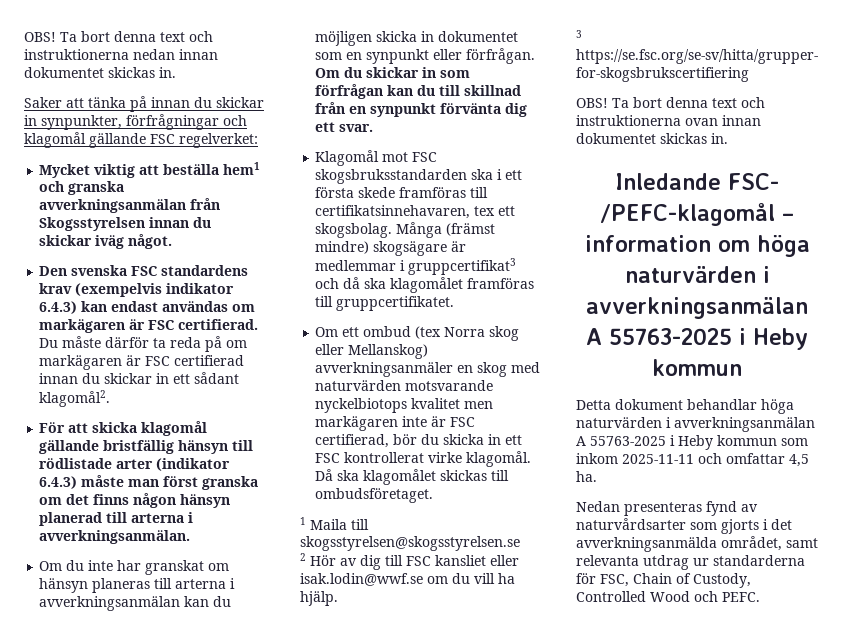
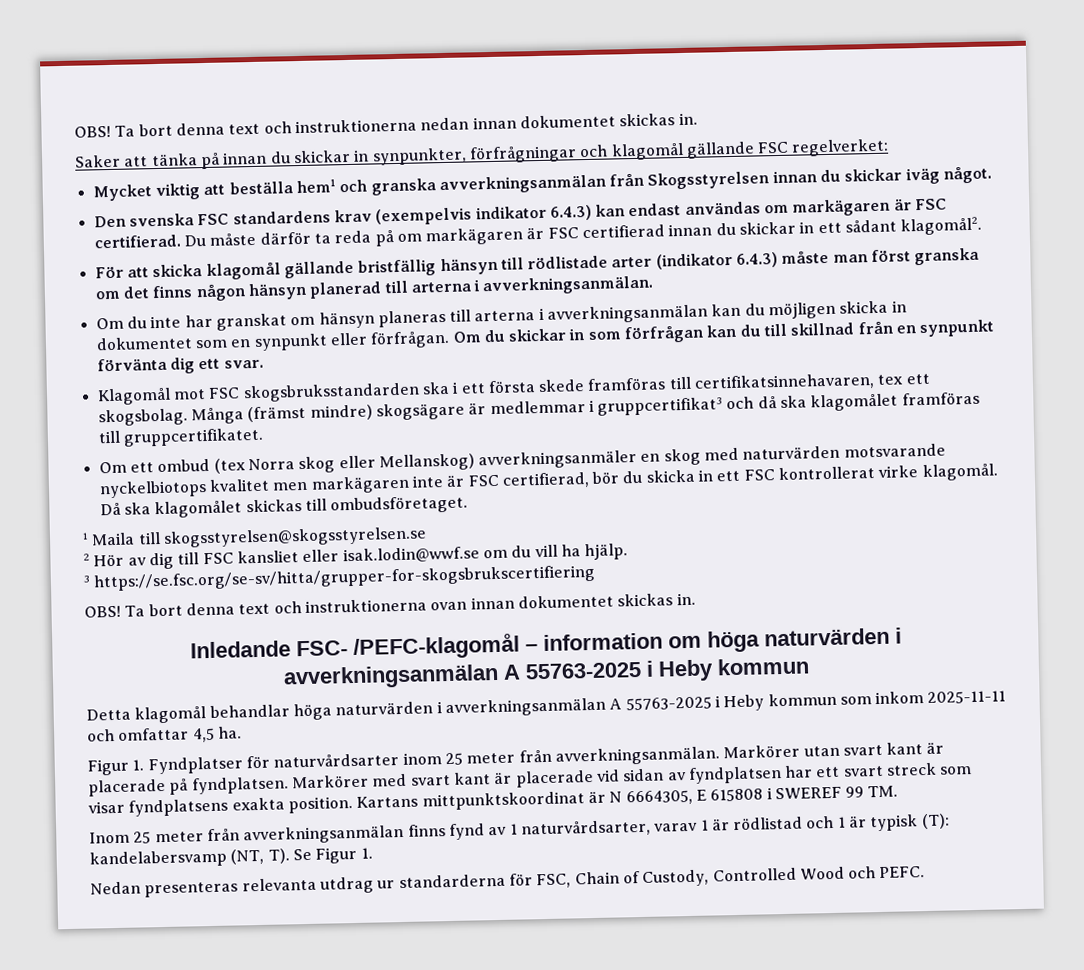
- Detta dokument behandlar höga naturvärden i avverkningsanmälan A 55763-2025 i Heby kommun som inkom 2025-11-11 och omfattar 4,5 ha.
+ Detta klagomål behandlar höga naturvärden i avverkningsanmälan A 55763-2025 i Heby kommun som inkom 2025-11-11 och omfattar 4,5 ha.
- Nedan presenteras fynd av naturvårdsarter som gjorts i det avverkningsanmälda området, samt relevanta utdrag ur standarderna för FSC, Chain of Custody, Controlled Wood och PEFC.
+ Figur 1. Fyndplatser för naturvårdsarter inom 25 meter från avverkningsanmälan. Markörer utan svart kant är placerade på fyndplatsen. Markörer med svart kant är placerade vid sidan av fyndplatsen har ett svart streck som visar fyndplatsens exakta position. Kartans mittpunktskoordinat är N 6664305, E 615808 i SWEREF 99 TM.
+ Inom 25 meter från avverkningsanmälan finns fynd av 1 naturvårdsarter, varav 1 är rödlistad och 1 är typisk (T): kandelabersvamp (NT, T). Se Figur 1.
+ Nedan presenteras relevanta utdrag ur standarderna för FSC, Chain of Custody, Controlled Wood och PEFC.

